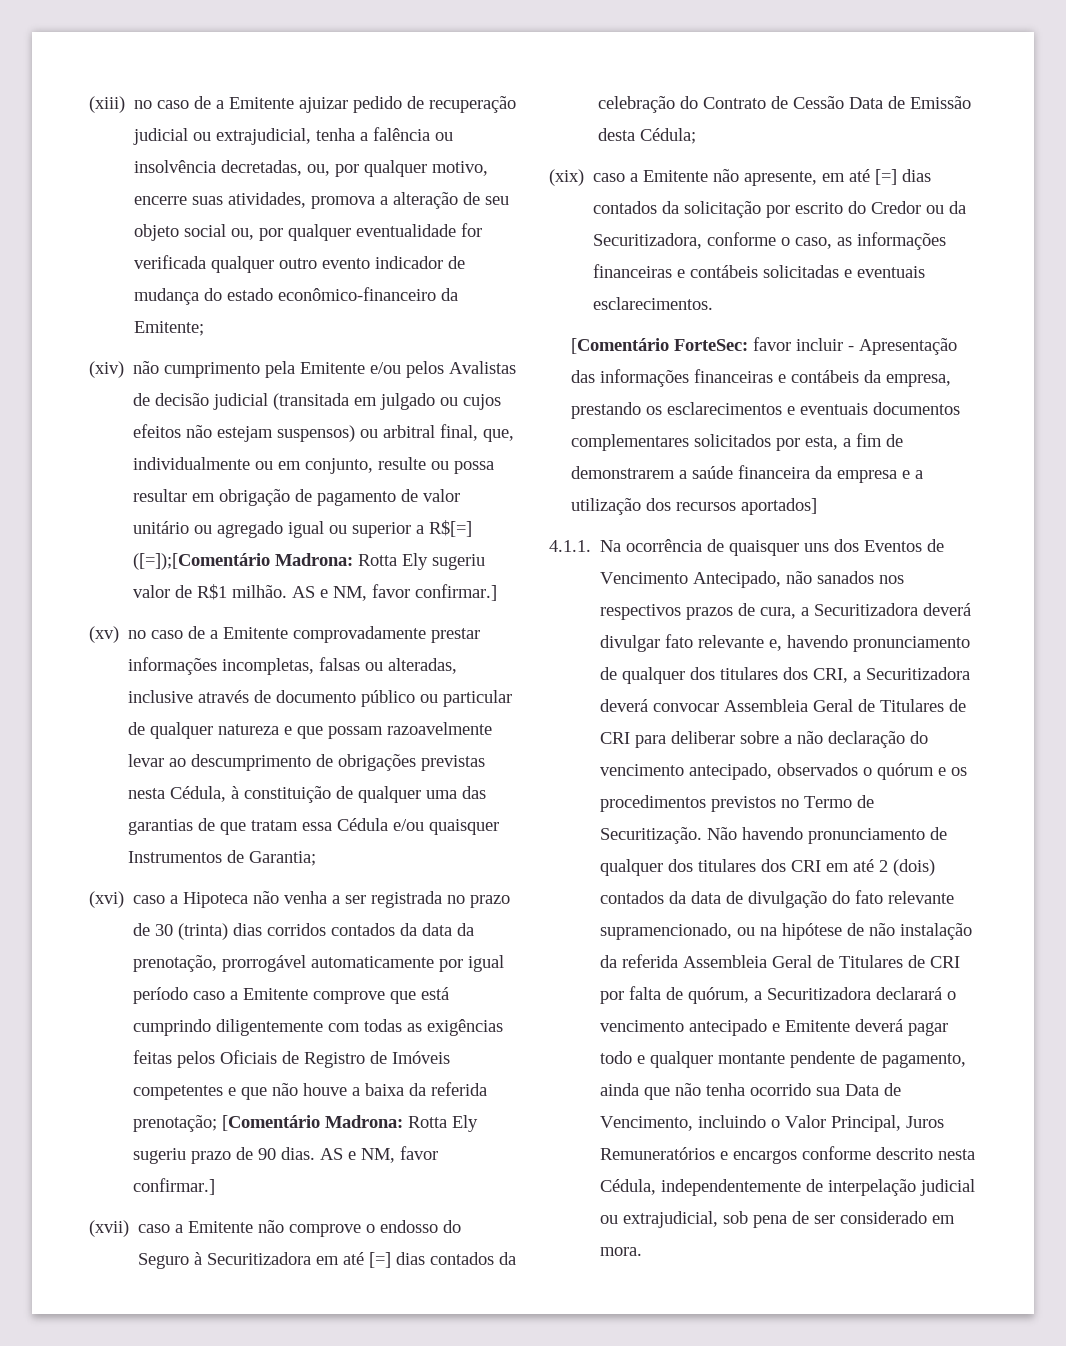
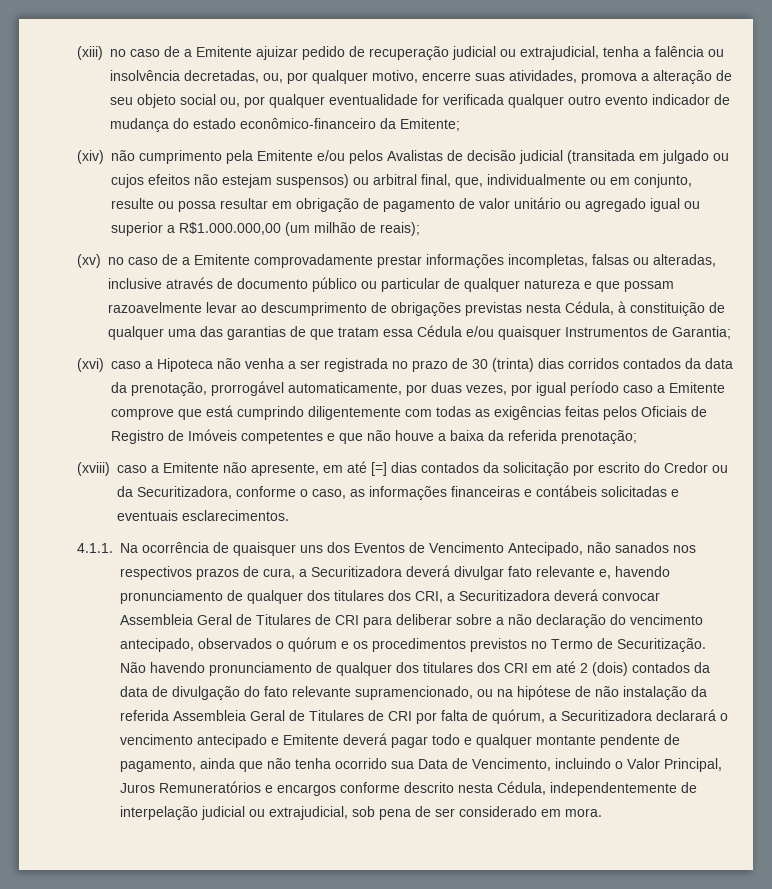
- (xiv) não cumprimento pela Emitente e/ou pelos Avalistas de decisão judicial (transitada em julgado ou cujos efeitos não estejam suspensos) ou arbitral final, que, individualmente ou em conjunto, resulte ou possa resultar em obrigação de pagamento de valor unitário ou agregado igual ou superior a R$[=] ([=]);[Comentário Madrona: Rotta Ely sugeriu valor de R$1 milhão. AS e NM, favor confirmar.]
+ (xiv) não cumprimento pela Emitente e/ou pelos Avalistas de decisão judicial (transitada em julgado ou cujos efeitos não estejam suspensos) ou arbitral final, que, individualmente ou em conjunto, resulte ou possa resultar em obrigação de pagamento de valor unitário ou agregado igual ou superior a R$1.000.000,00 (um milhão de reais);
- (xvi) caso a Hipoteca não venha a ser registrada no prazo de 30 (trinta) dias corridos contados da data da prenotação, prorrogável automaticamente por igual período caso a Emitente comprove que está cumprindo diligentemente com todas as exigências feitas pelos Oficiais de Registro de Imóveis competentes e que não houve a baixa da referida prenotação; [Comentário Madrona: Rotta Ely sugeriu prazo de 90 dias. AS e NM, favor confirmar.]
- (xvii) caso a Emitente não comprove o endosso do Seguro à Securitizadora em até [=] dias contados da celebração do Contrato de Cessão Data de Emissão desta Cédula;
- (xix) caso a Emitente não apresente, em até [=] dias contados da solicitação por escrito do Credor ou da Securitizadora, conforme o caso, as informações financeiras e contábeis solicitadas e eventuais esclarecimentos.
+ (xvi) caso a Hipoteca não venha a ser registrada no prazo de 30 (trinta) dias corridos contados da data da prenotação, prorrogável automaticamente, por duas vezes, por igual período caso a Emitente comprove que está cumprindo diligentemente com todas as exigências feitas pelos Oficiais de Registro de Imóveis competentes e que não houve a baixa da referida prenotação;
+ (xviii) caso a Emitente não apresente, em até [=] dias contados da solicitação por escrito do Credor ou da Securitizadora, conforme o caso, as informações financeiras e contábeis solicitadas e eventuais esclarecimentos.
- [Comentário ForteSec: favor incluir - Apresentação das informações financeiras e contábeis da empresa, prestando os esclarecimentos e eventuais documentos complementares solicitados por esta, a fim de demonstrarem a saúde financeira da empresa e a utilização dos recursos aportados]

